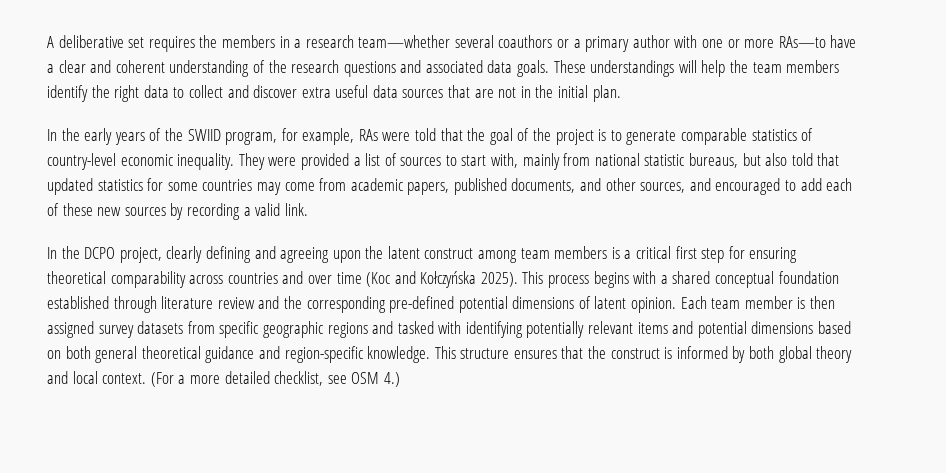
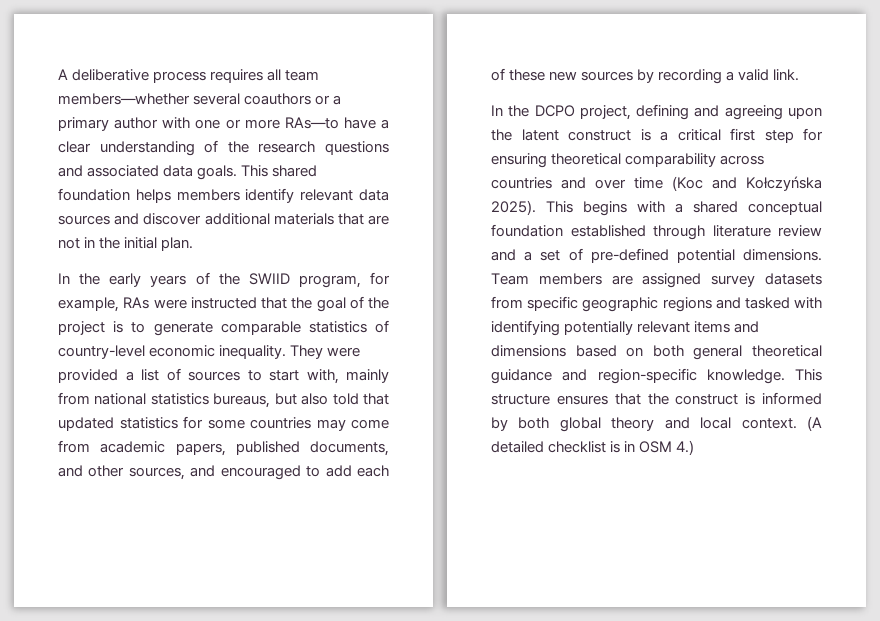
- A deliberative set requires the members in a research team—whether several coauthors or a primary author with one or more RAs—to have a clear and coherent understanding of the research questions and associated data goals.
+ A deliberative process requires all team members—whether several coauthors or a primary author with one or more RAs—to have a clear understanding of the research questions and associated data goals.
- These understandings will help the team members identify the right data to collect and discover extra useful data sources that are not in the initial plan.
+ This shared foundation helps members identify relevant data sources and discover additional materials that are not in the initial plan.
- In the early years of the SWIID program, for example, RAs were told that the goal of the project is to generate comparable statistics of country-level economic inequality.
+ In the early years of the SWIID program, for example, RAs were instructed that the goal of the project is to generate comparable statistics of country-level economic inequality.
- They were provided a list of sources to start with, mainly from national statistic bureaus, but also told that updated statistics for some countries may come from academic papers, published documents, and other sources, and encouraged to add each of these new sources by recording a valid link.
+ They were provided a list of sources to start with, mainly from national statistics bureaus, but also told that updated statistics for some countries may come from academic papers, published documents, and other sources, and encouraged to add each of these new sources by recording a valid link.
- In the DCPO project, clearly defining and agreeing upon the latent construct among team members is a critical first step for ensuring theoretical comparability across countries and over time (Koc and Kołczyńska 2025).
+ In the DCPO project, defining and agreeing upon the latent construct is a critical first step for ensuring theoretical comparability across countries and over time (Koc and Kołczyńska 2025).
- This process begins with a shared conceptual foundation established through literature review and the corresponding pre-defined potential dimensions of latent opinion. Each team member is then assigned survey datasets from specific geographic regions and tasked with identifying potentially relevant items and potential dimensions based on both general theoretical guidance and region-specific knowledge.
+ This begins with a shared conceptual foundation established through literature review and a set of pre-defined potential dimensions. Team members are assigned survey datasets from specific geographic regions and tasked with identifying potentially relevant items and dimensions based on both general theoretical guidance and region-specific knowledge.
- (For a more detailed checklist, see OSM 4.)
+ (A detailed checklist is in OSM 4.)

